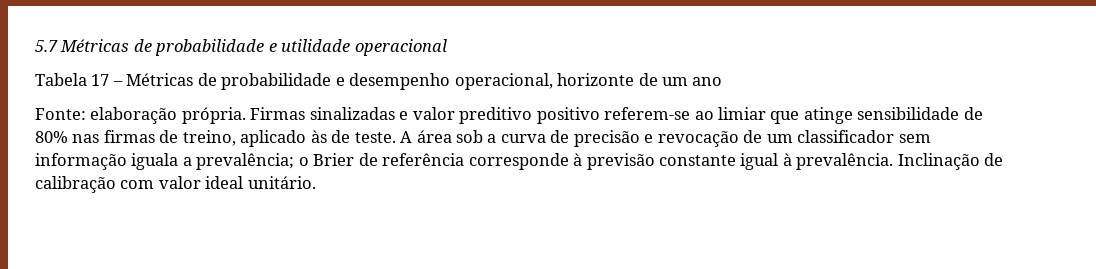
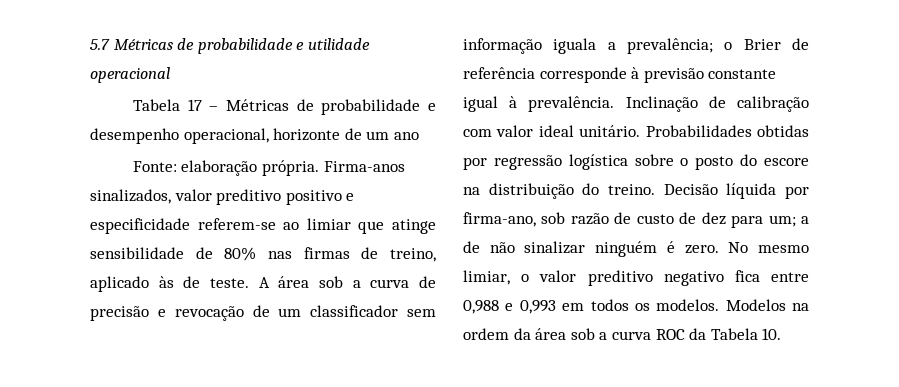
- Firmas sinalizadas e valor preditivo positivo referem-se ao limiar que atinge sensibilidade de 80% nas firmas de treino, aplicado às de teste.
+ Firma-anos sinalizados, valor preditivo positivo e especificidade referem-se ao limiar que atinge sensibilidade de 80% nas firmas de treino, aplicado às de teste.
+ Probabilidades obtidas por regressão logística sobre o posto do escore na distribuição do treino. Decisão líquida por firma-ano, sob razão de custo de dez para um; a de não sinalizar ninguém é zero. No mesmo limiar, o valor preditivo negativo fica entre 0,988 e 0,993 em todos os modelos. Modelos na ordem da área sob a curva ROC da Tabela 10.

